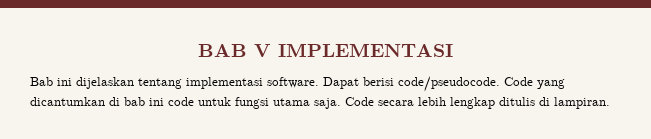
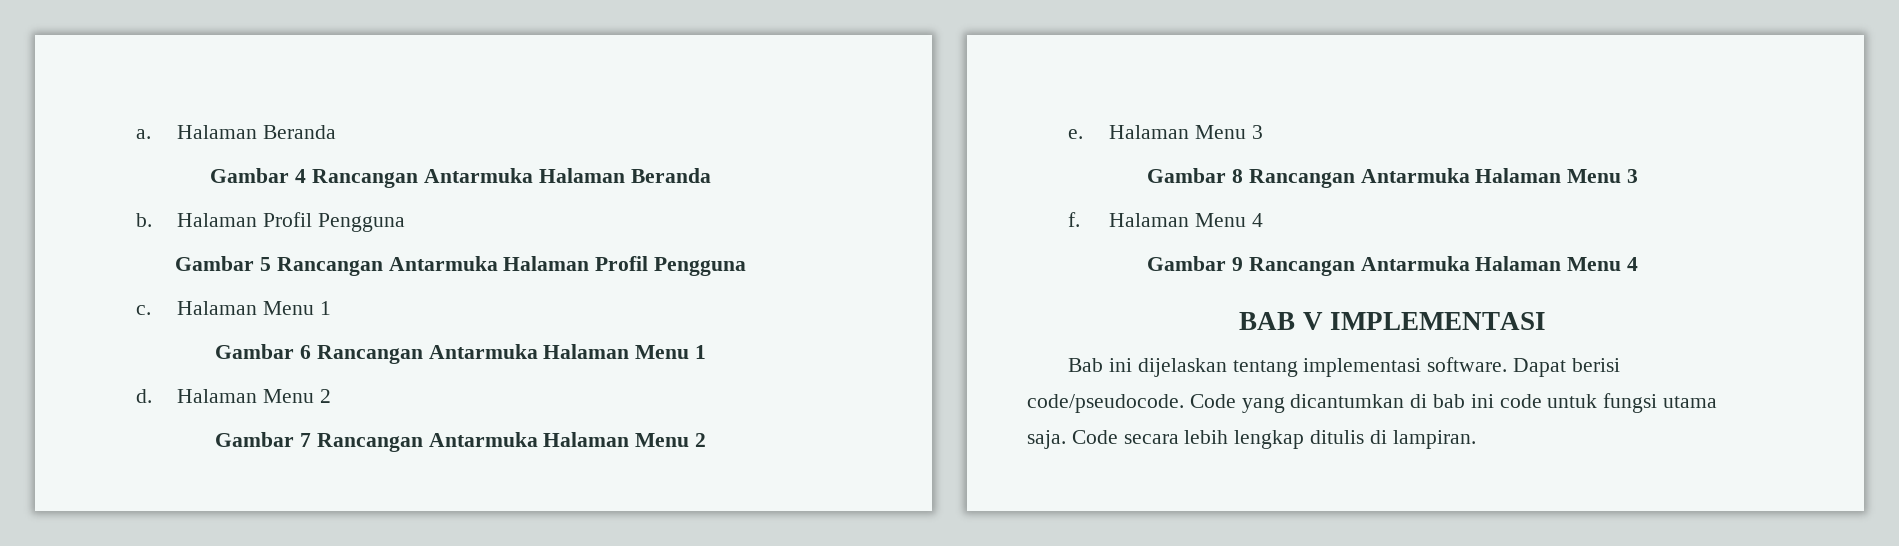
+ a. Halaman Beranda
+ Gambar 4 Rancangan Antarmuka Halaman Beranda
+ b. Halaman Profil Pengguna
+ Gambar 5 Rancangan Antarmuka Halaman Profil Pengguna
+ c. Halaman Menu 1
+ Gambar 6 Rancangan Antarmuka Halaman Menu 1
+ d. Halaman Menu 2
+ Gambar 7 Rancangan Antarmuka Halaman Menu 2
+ e. Halaman Menu 3
+ Gambar 8 Rancangan Antarmuka Halaman Menu 3
+ f. Halaman Menu 4
+ Gambar 9 Rancangan Antarmuka Halaman Menu 4

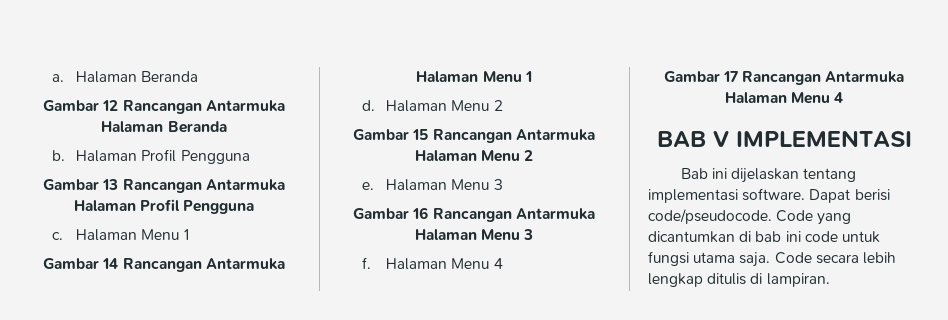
- Gambar 4 Rancangan Antarmuka Halaman Beranda
+ Gambar 12 Rancangan Antarmuka Halaman Beranda
- Gambar 5 Rancangan Antarmuka Halaman Profil Pengguna
+ Gambar 13 Rancangan Antarmuka Halaman Profil Pengguna
- Gambar 6 Rancangan Antarmuka Halaman Menu 1
+ Gambar 14 Rancangan Antarmuka Halaman Menu 1
- Gambar 7 Rancangan Antarmuka Halaman Menu 2
+ Gambar 15 Rancangan Antarmuka Halaman Menu 2
- Gambar 8 Rancangan Antarmuka Halaman Menu 3
+ Gambar 16 Rancangan Antarmuka Halaman Menu 3
- Gambar 9 Rancangan Antarmuka Halaman Menu 4
+ Gambar 17 Rancangan Antarmuka Halaman Menu 4

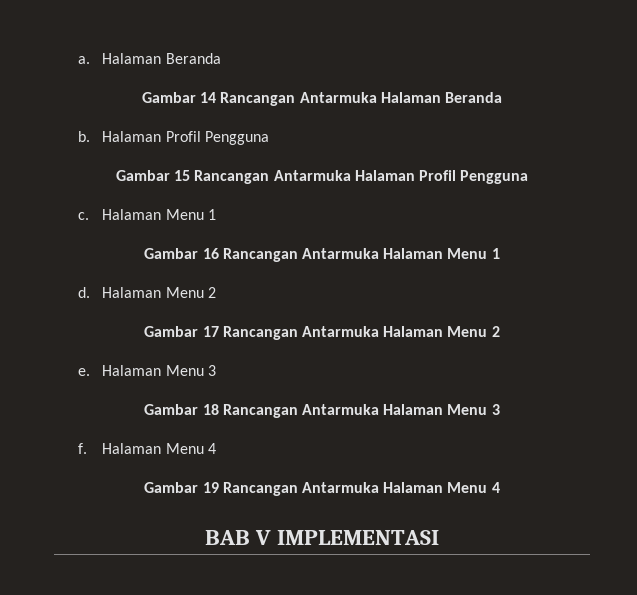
- Gambar 12 Rancangan Antarmuka Halaman Beranda
+ Gambar 14 Rancangan Antarmuka Halaman Beranda
- Gambar 13 Rancangan Antarmuka Halaman Profil Pengguna
+ Gambar 15 Rancangan Antarmuka Halaman Profil Pengguna
- Gambar 14 Rancangan Antarmuka Halaman Menu 1
+ Gambar 16 Rancangan Antarmuka Halaman Menu 1
- Gambar 15 Rancangan Antarmuka Halaman Menu 2
+ Gambar 17 Rancangan Antarmuka Halaman Menu 2
- Gambar 16 Rancangan Antarmuka Halaman Menu 3
+ Gambar 18 Rancangan Antarmuka Halaman Menu 3
- Gambar 17 Rancangan Antarmuka Halaman Menu 4
+ Gambar 19 Rancangan Antarmuka Halaman Menu 4
- Bab ini dijelaskan tentang implementasi software. Dapat berisi code/pseudocode. Code yang dicantumkan di bab ini code untuk fungsi utama saja. Code secara lebih lengkap ditulis di lampiran.

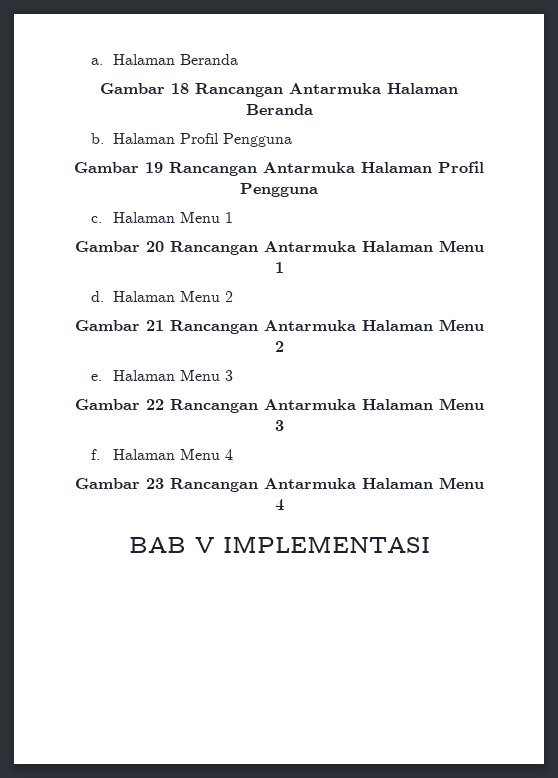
- Gambar 14 Rancangan Antarmuka Halaman Beranda
+ Gambar 18 Rancangan Antarmuka Halaman Beranda
- Gambar 15 Rancangan Antarmuka Halaman Profil Pengguna
+ Gambar 19 Rancangan Antarmuka Halaman Profil Pengguna
- Gambar 16 Rancangan Antarmuka Halaman Menu 1
+ Gambar 20 Rancangan Antarmuka Halaman Menu 1
- Gambar 17 Rancangan Antarmuka Halaman Menu 2
+ Gambar 21 Rancangan Antarmuka Halaman Menu 2
- Gambar 18 Rancangan Antarmuka Halaman Menu 3
+ Gambar 22 Rancangan Antarmuka Halaman Menu 3
- Gambar 19 Rancangan Antarmuka Halaman Menu 4
+ Gambar 23 Rancangan Antarmuka Halaman Menu 4

